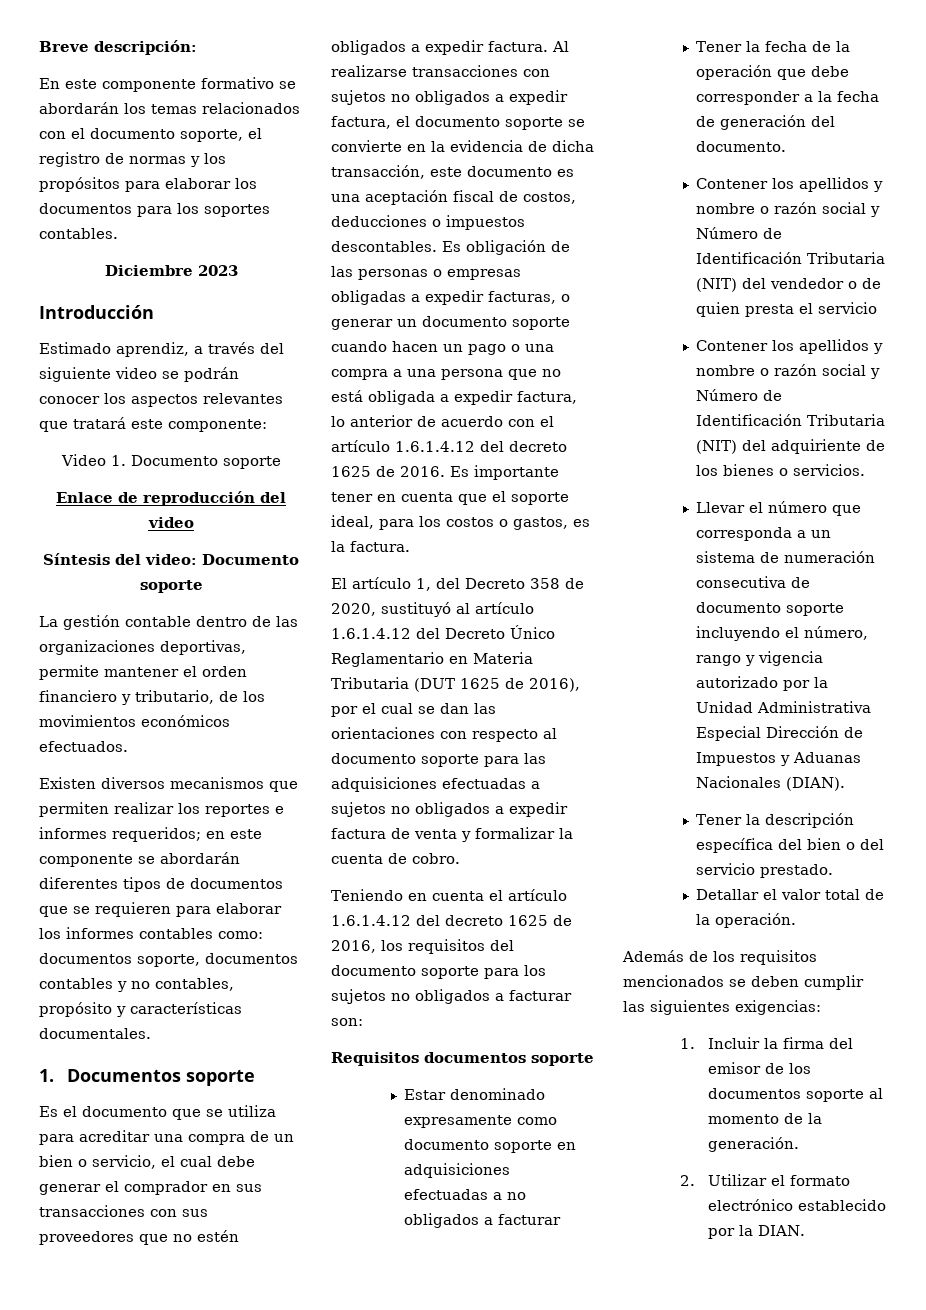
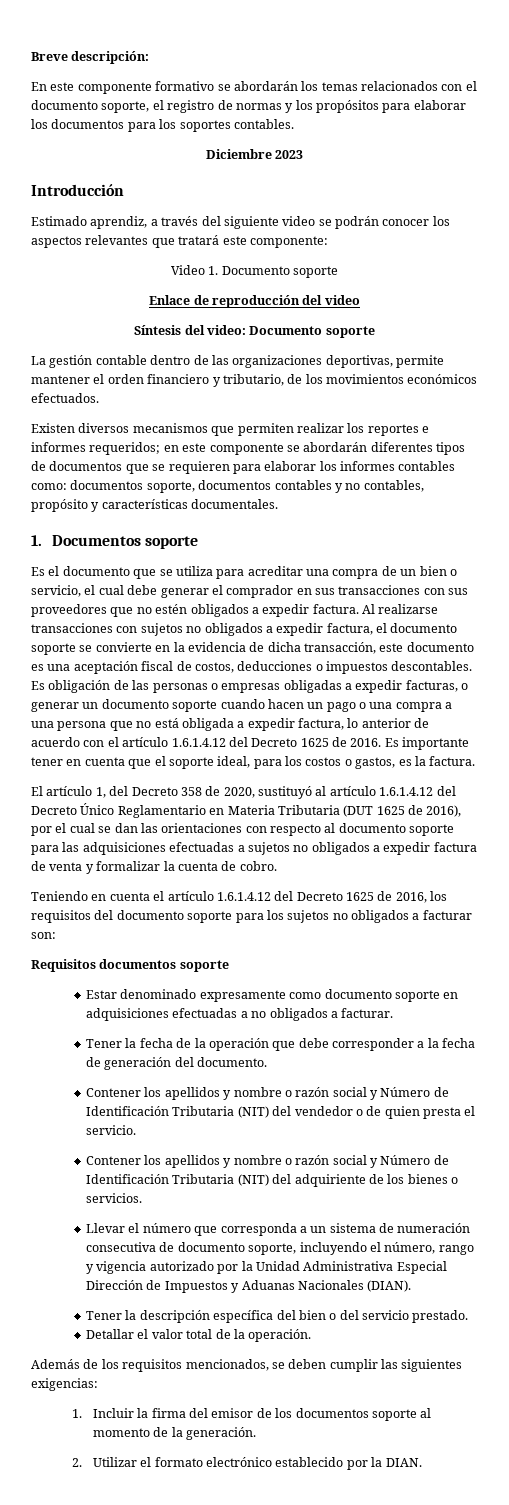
- Es obligación de las personas o empresas obligadas a expedir facturas, o generar un documento soporte cuando hacen un pago o una compra a una persona que no está obligada a expedir factura, lo anterior de acuerdo con el artículo 1.6.1.4.12 del decreto 1625 de 2016.
+ Es obligación de las personas o empresas obligadas a expedir facturas, o generar un documento soporte cuando hacen un pago o una compra a una persona que no está obligada a expedir factura, lo anterior de acuerdo con el artículo 1.6.1.4.12 del Decreto 1625 de 2016.
- Teniendo en cuenta el artículo 1.6.1.4.12 del decreto 1625 de 2016, los requisitos del documento soporte para los sujetos no obligados a facturar son:
+ Teniendo en cuenta el artículo 1.6.1.4.12 del Decreto 1625 de 2016, los requisitos del documento soporte para los sujetos no obligados a facturar son:
- Estar denominado expresamente como documento soporte en adquisiciones efectuadas a no obligados a facturar
+ Estar denominado expresamente como documento soporte en adquisiciones efectuadas a no obligados a facturar.
- Contener los apellidos y nombre o razón social y Número de Identificación Tributaria (NIT) del vendedor o de quien presta el servicio
+ Contener los apellidos y nombre o razón social y Número de Identificación Tributaria (NIT) del vendedor o de quien presta el servicio.
- Llevar el número que corresponda a un sistema de numeración consecutiva de documento soporte incluyendo el número, rango y vigencia autorizado por la Unidad Administrativa Especial Dirección de Impuestos y Aduanas Nacionales (DIAN).
+ Llevar el número que corresponda a un sistema de numeración consecutiva de documento soporte, incluyendo el número, rango y vigencia autorizado por la Unidad Administrativa Especial Dirección de Impuestos y Aduanas Nacionales (DIAN).
- Además de los requisitos mencionados se deben cumplir las siguientes exigencias:
+ Además de los requisitos mencionados, se deben cumplir las siguientes exigencias:

